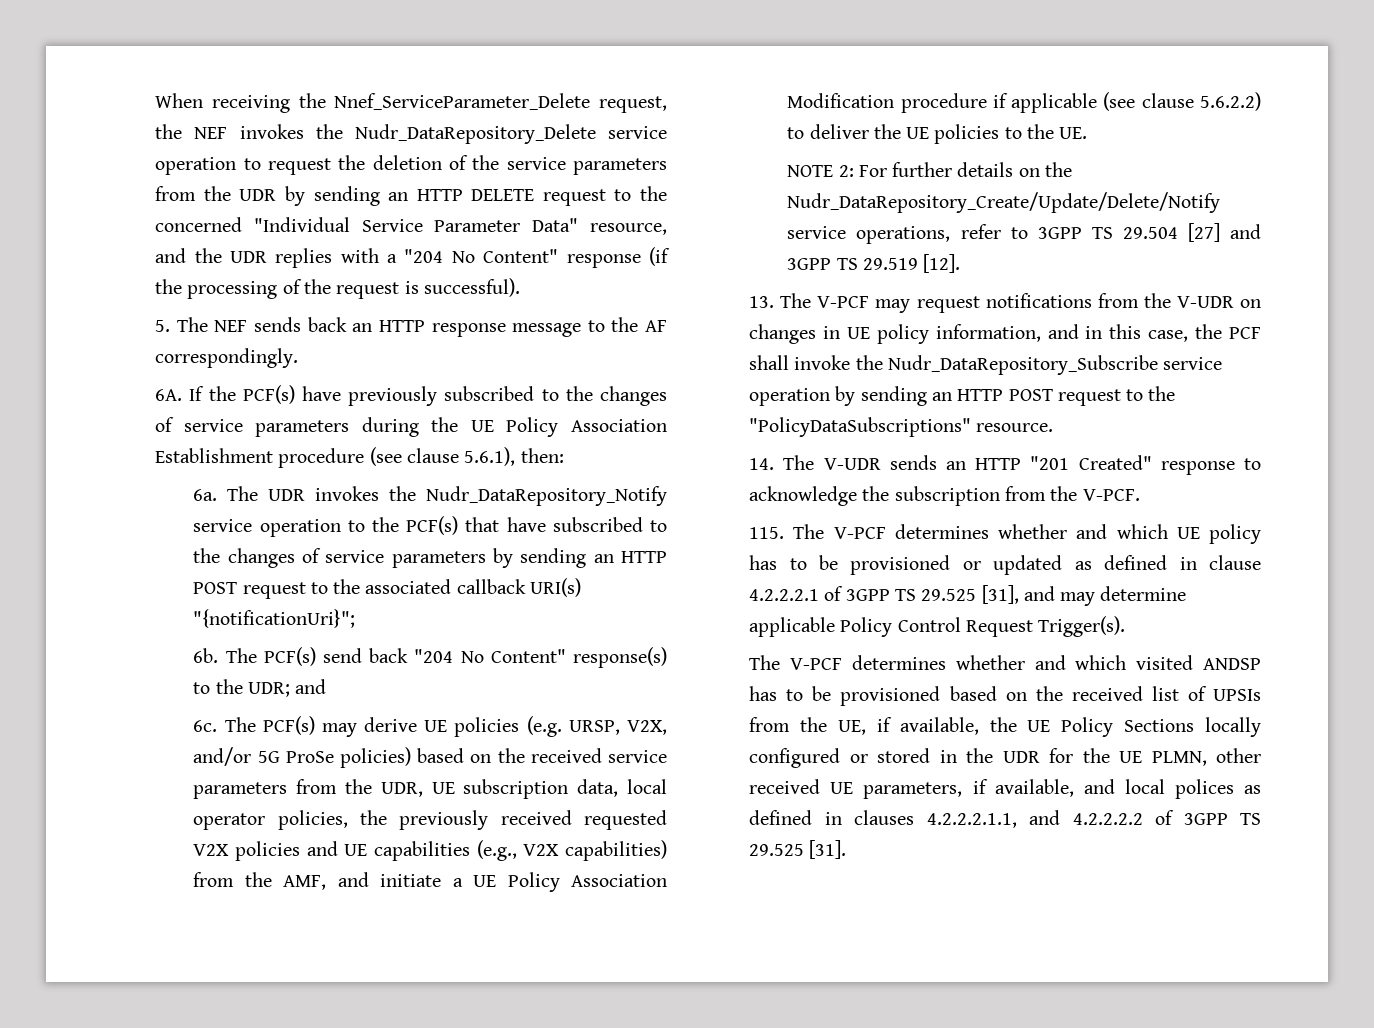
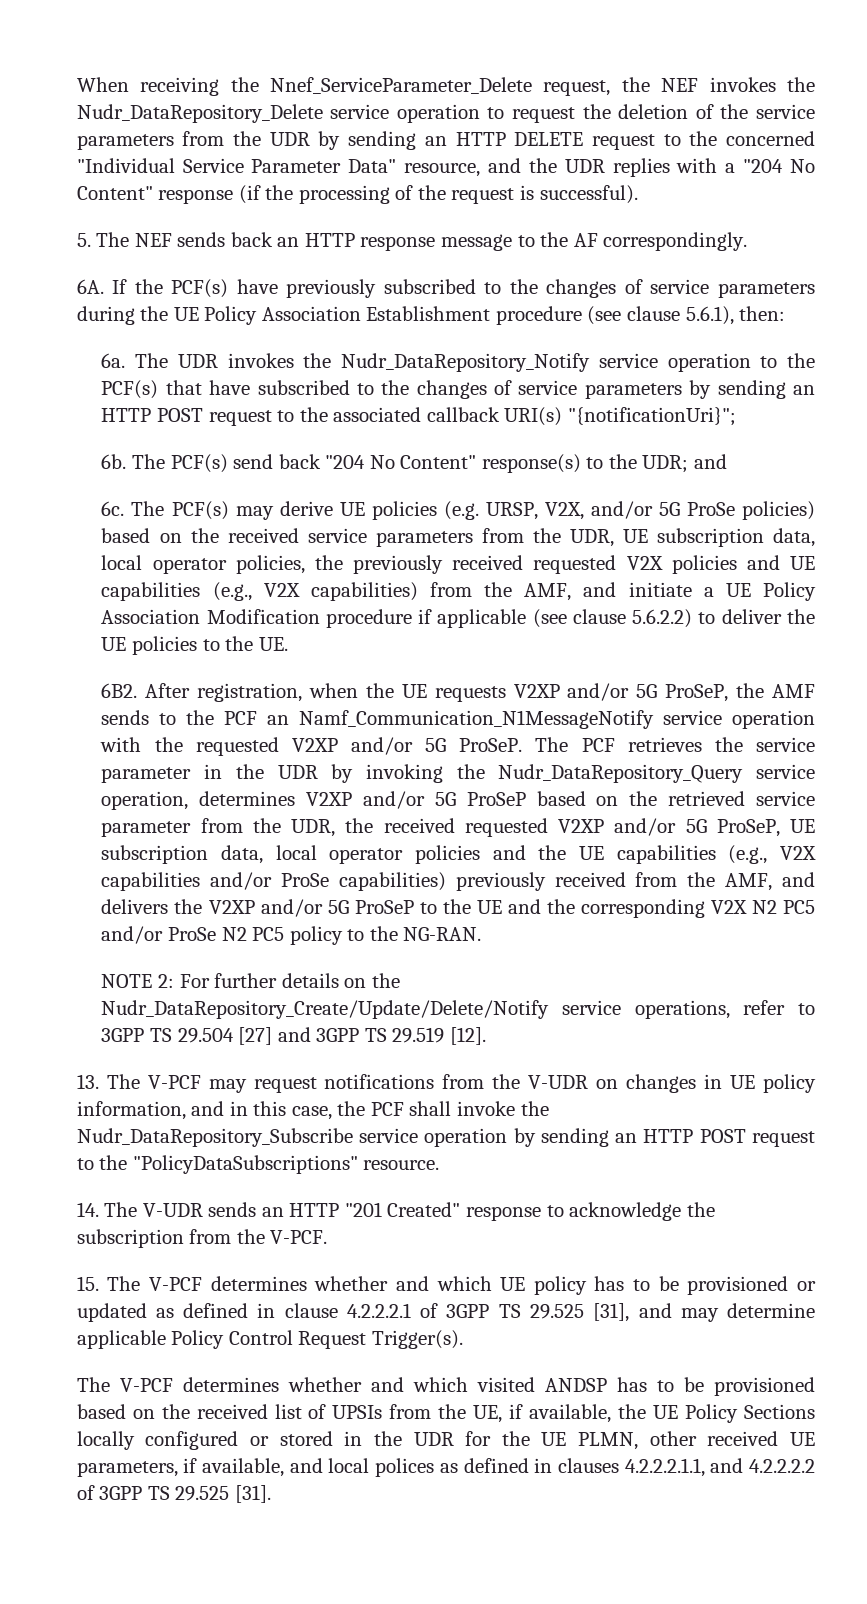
+ 6B2. After registration, when the UE requests V2XP and/or 5G ProSeP, the AMF sends to the PCF an Namf_Communication_N1MessageNotify service operation with the requested V2XP and/or 5G ProSeP. The PCF retrieves the service parameter in the UDR by invoking the Nudr_DataRepository_Query service operation, determines V2XP and/or 5G ProSeP based on the retrieved service parameter from the UDR, the received requested V2XP and/or 5G ProSeP, UE subscription data, local operator policies and the UE capabilities (e.g., V2X capabilities and/or ProSe capabilities) previously received from the AMF, and delivers the V2XP and/or 5G ProSeP to the UE and the corresponding V2X N2 PC5 and/or ProSe N2 PC5 policy to the NG-RAN.
- 115. The V-PCF determines whether and which UE policy has to be provisioned or updated as defined in clause 4.2.2.2.1 of 3GPP TS 29.525 [31], and may determine applicable Policy Control Request Trigger(s).
+ 15. The V-PCF determines whether and which UE policy has to be provisioned or updated as defined in clause 4.2.2.2.1 of 3GPP TS 29.525 [31], and may determine applicable Policy Control Request Trigger(s).

